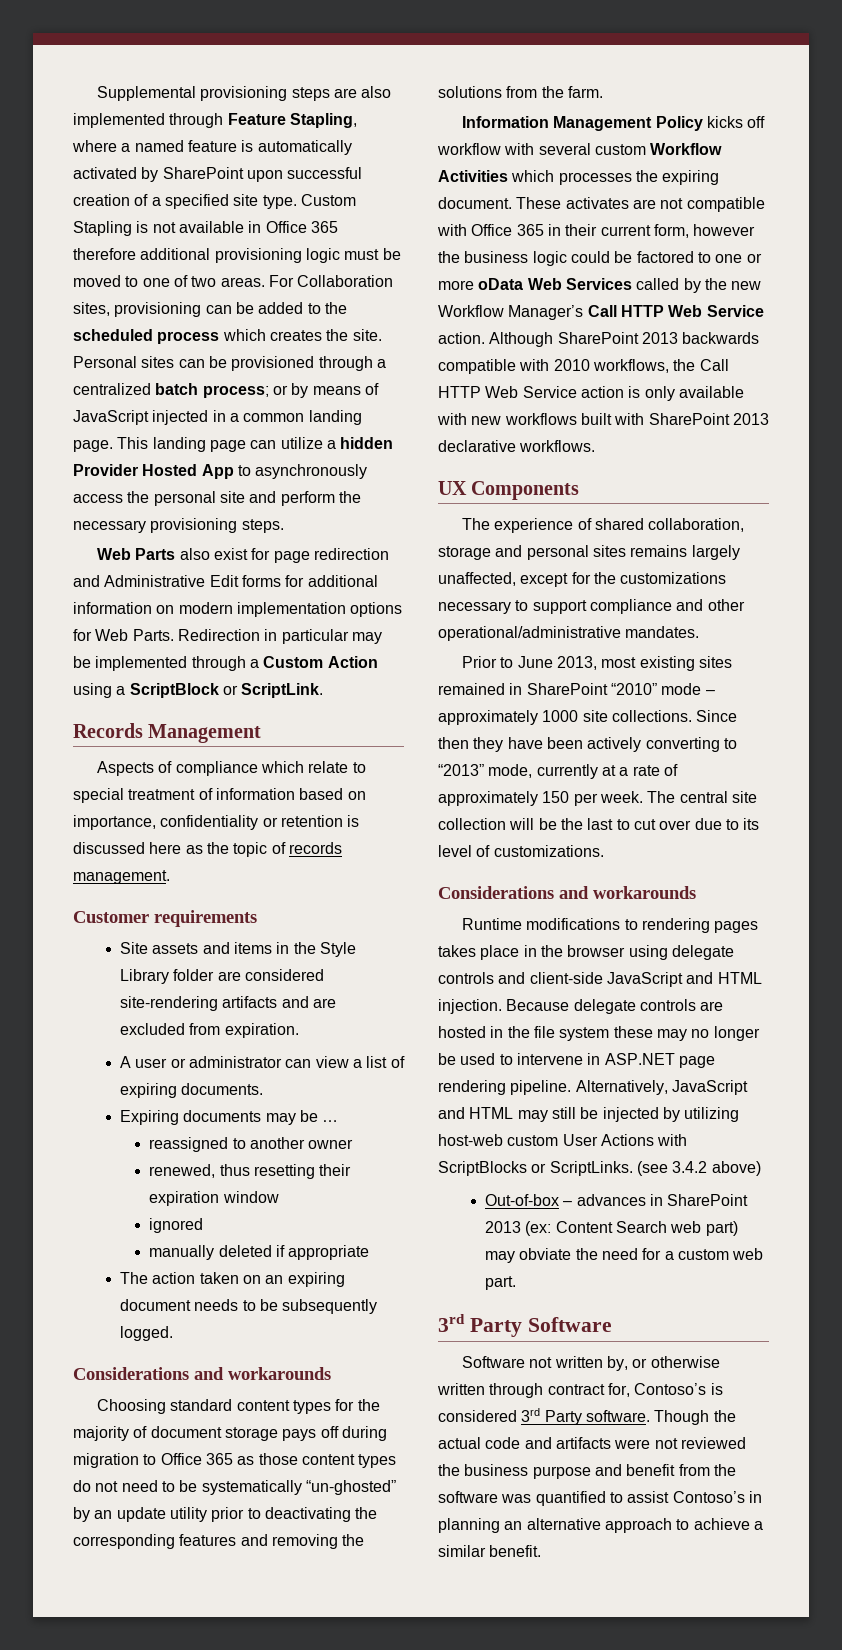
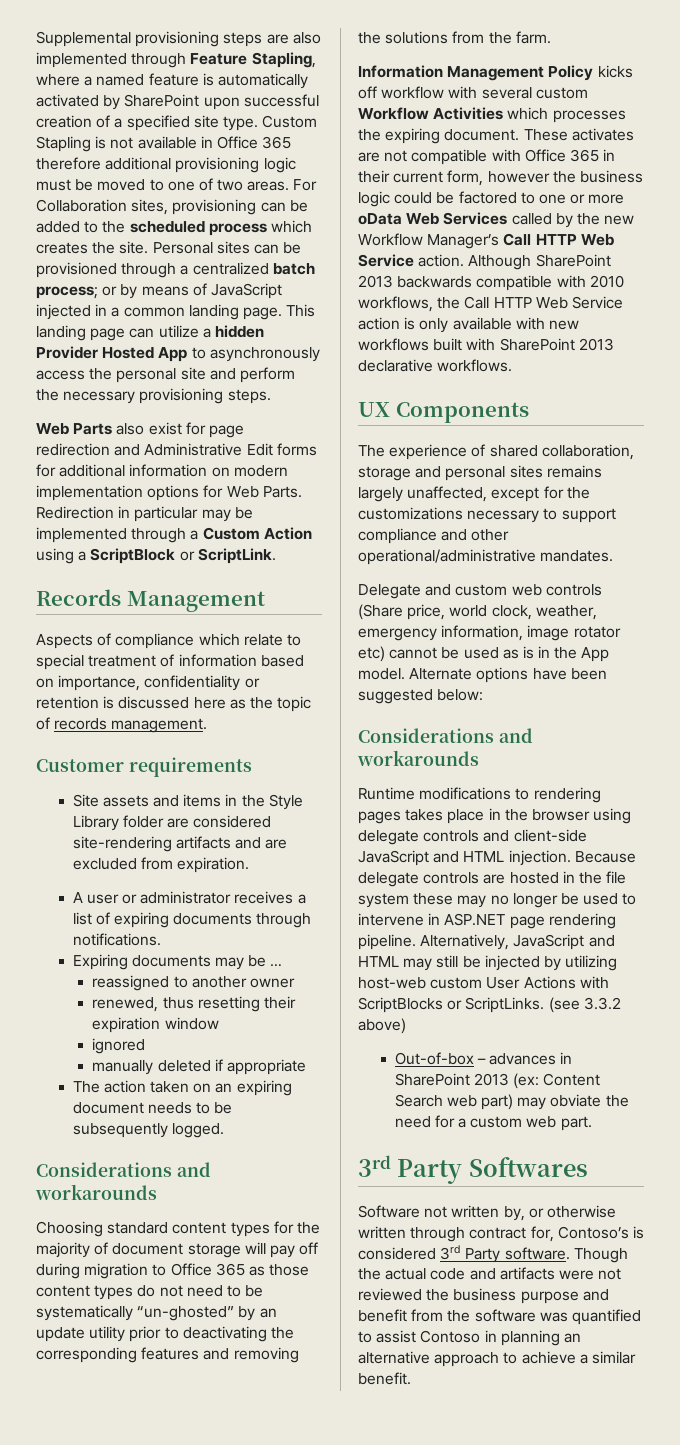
- A user or administrator can view a list of expiring documents.
+ A user or administrator receives a list of expiring documents through notifications.
- Choosing standard content types for the majority of document storage pays off during migration to Office 365 as those content types do not need to be systematically “un-ghosted” by an update utility prior to deactivating the corresponding features and removing the solutions from the farm.
+ Choosing standard content types for the majority of document storage will pay off during migration to Office 365 as those content types do not need to be systematically “un-ghosted” by an update utility prior to deactivating the corresponding features and removing the solutions from the farm.
- Prior to June 2013, most existing sites remained in SharePoint “2010” mode – approximately 1000 site collections. Since then they have been actively converting to “2013” mode, currently at a rate of approximately 150 per week. The central site collection will be the last to cut over due to its level of customizations.
+ Delegate and custom web controls (Share price, world clock, weather, emergency information, image rotator etc) cannot be used as is in the App model. Alternate options have been suggested below:
- (see 3.4.2 above)
+ (see 3.3.2 above)
- 3rd Party Software
+ 3rd Party Softwares
- Though the actual code and artifacts were not reviewed the business purpose and benefit from the software was quantified to assist Contoso’s in planning an alternative approach to achieve a similar benefit.
+ Though the actual code and artifacts were not reviewed the business purpose and benefit from the software was quantified to assist Contoso in planning an alternative approach to achieve a similar benefit.

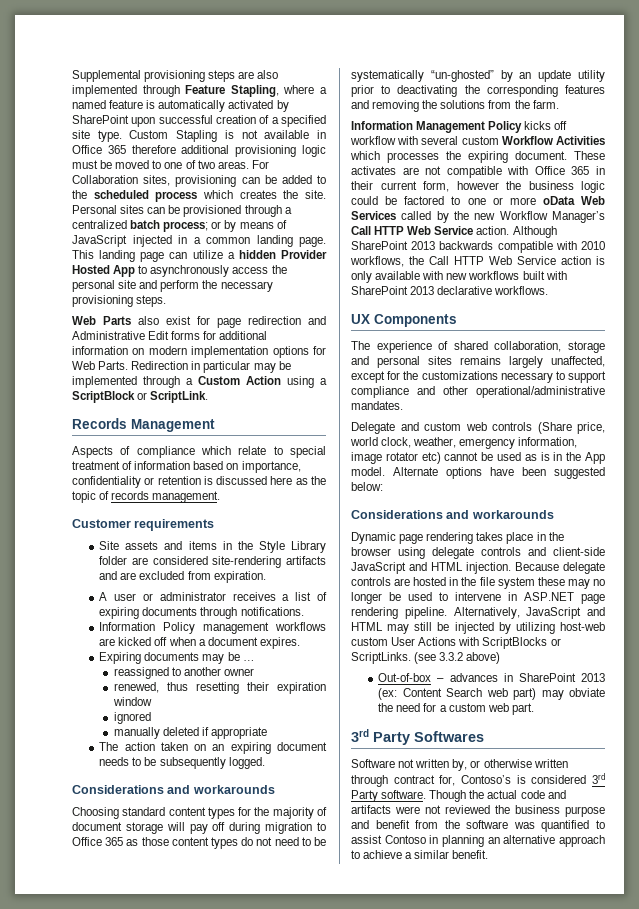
+ Information Policy management workflows are kicked off when a document expires.
- Runtime modifications to rendering pages takes place in the browser using delegate controls and client-side JavaScript and HTML injection.
+ Dynamic page rendering takes place in the browser using delegate controls and client-side JavaScript and HTML injection.

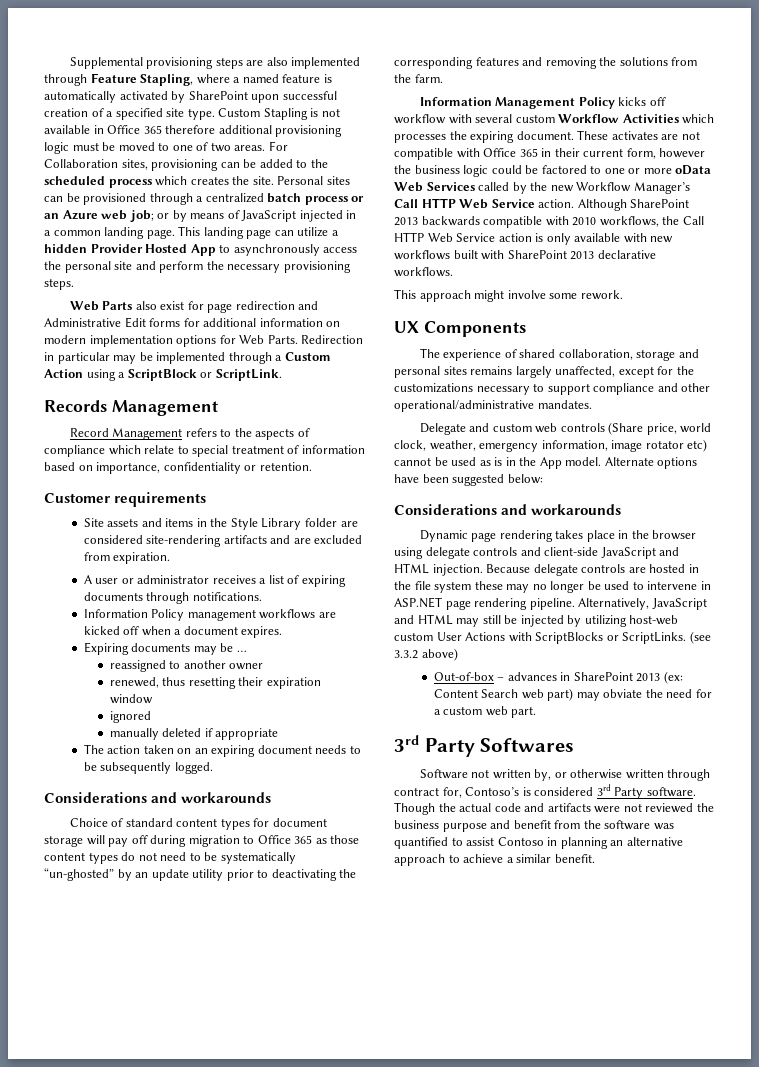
- Personal sites can be provisioned through a centralized batch process; or by means of JavaScript injected in a common landing page.
+ Personal sites can be provisioned through a centralized batch process or an Azure web job; or by means of JavaScript injected in a common landing page.
- Aspects of compliance which relate to special treatment of information based on importance, confidentiality or retention is discussed here as the topic of records management.
+ Record Management refers to the aspects of compliance which relate to special treatment of information based on importance, confidentiality or retention.
- Choosing standard content types for the majority of document storage will pay off during migration to Office 365 as those content types do not need to be systematically “un-ghosted” by an update utility prior to deactivating the corresponding features and removing the solutions from the farm.
+ Choice of standard content types for document storage will pay off during migration to Office 365 as those content types do not need to be systematically “un-ghosted” by an update utility prior to deactivating the corresponding features and removing the solutions from the farm.
+ This approach might involve some rework.

